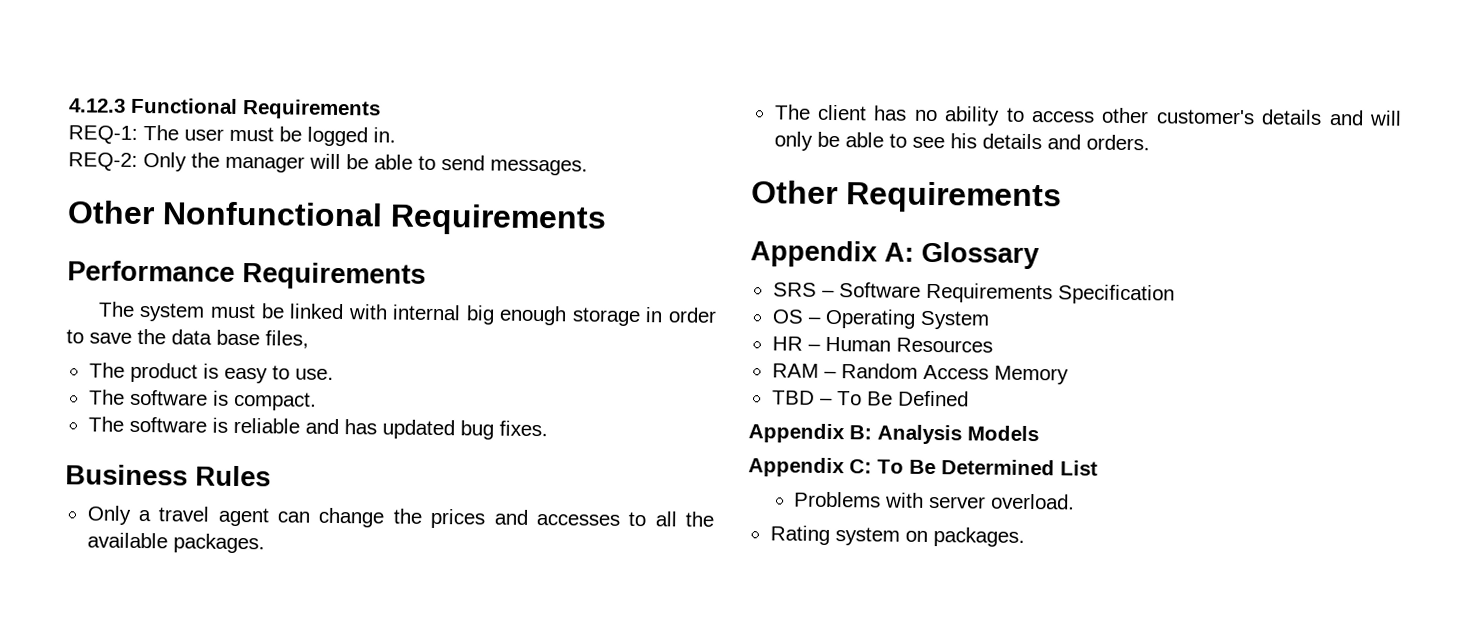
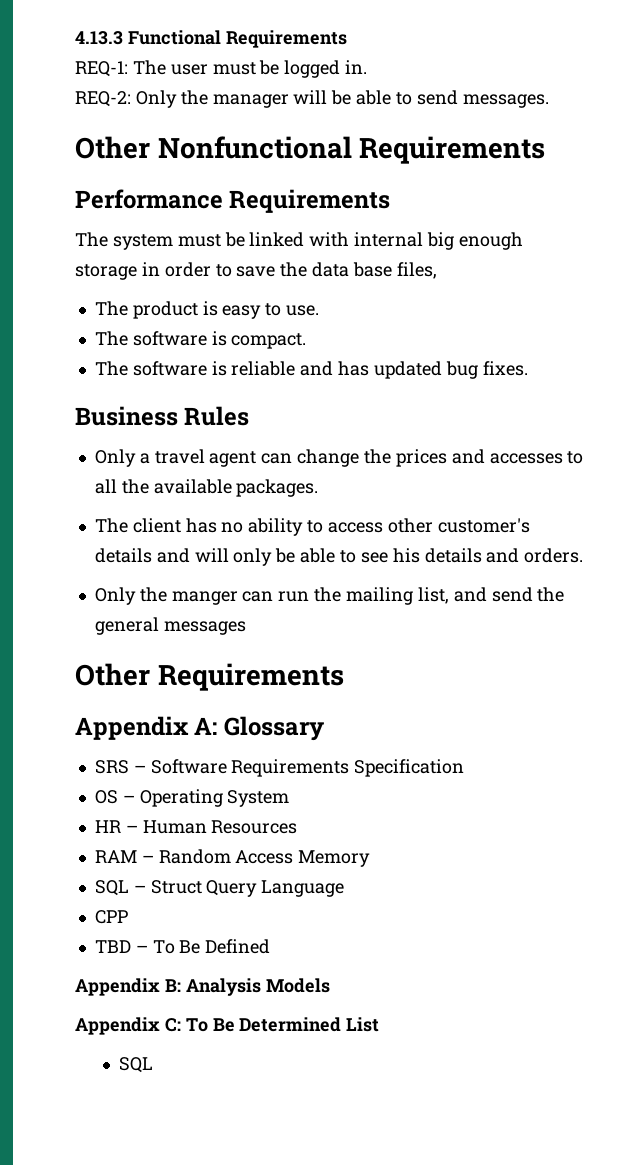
- 4.12.3 Functional Requirements
+ 4.13.3 Functional Requirements
+ Only the manger can run the mailing list, and send the general messages
+ SQL – Struct Query Language
+ CPP
  Appendix C: To Be Determined List
- Problems with server overload.
- Rating system on packages.
+ SQL

